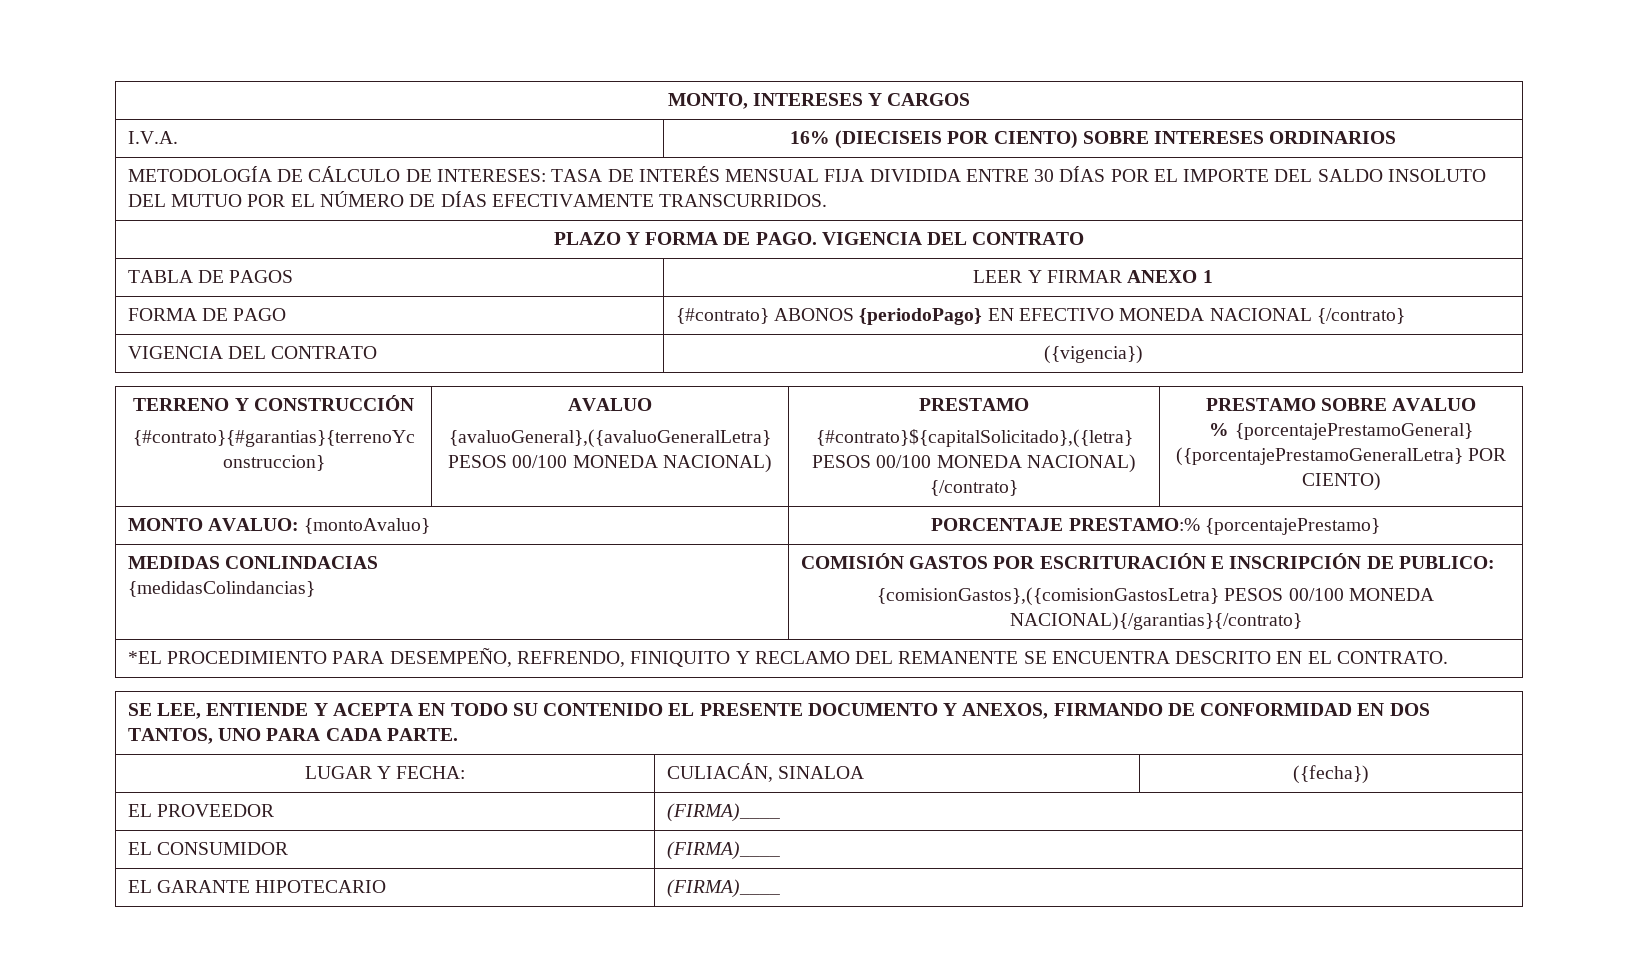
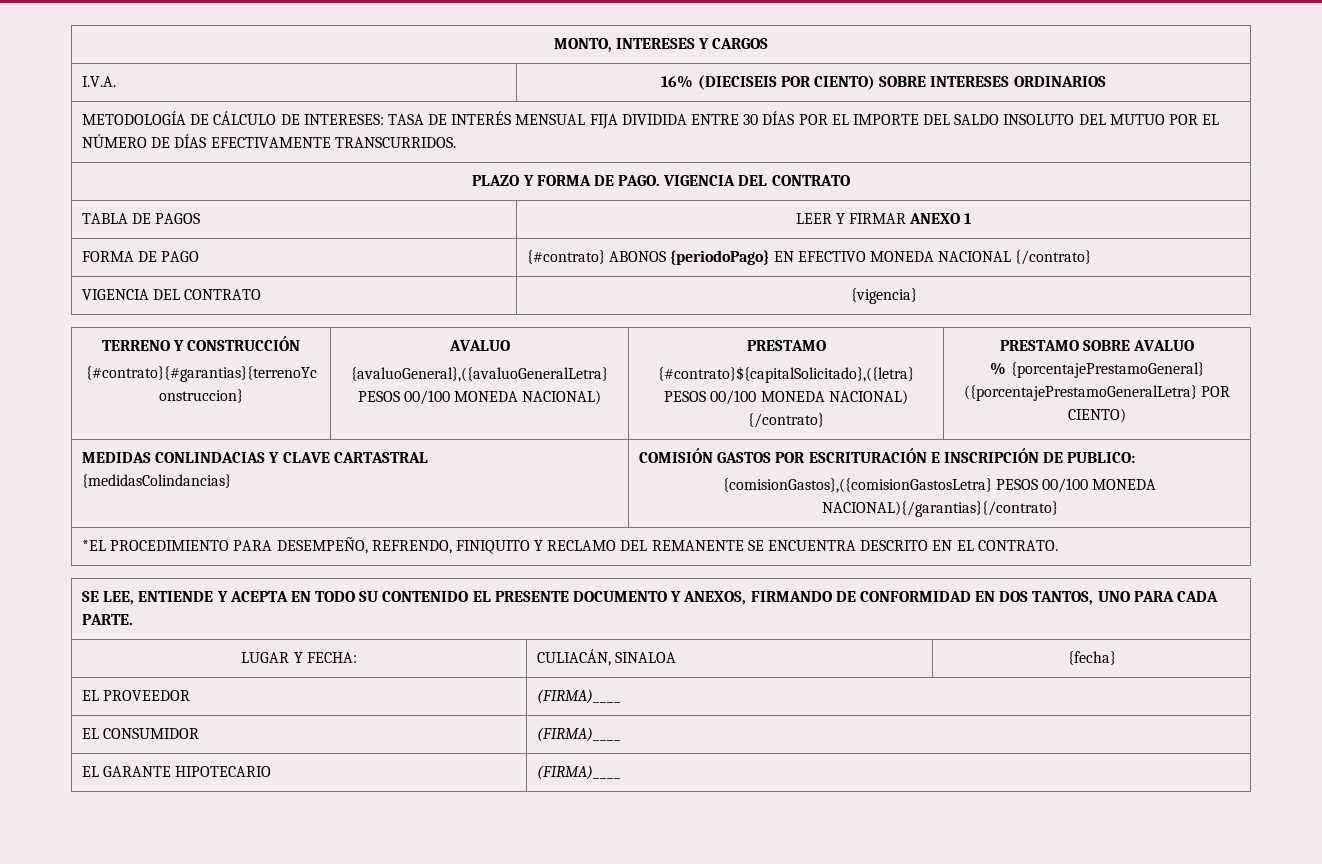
- VIGENCIA DEL CONTRATO | ({vigencia})
+ VIGENCIA DEL CONTRATO | {vigencia}
- MONTO AVALUO: {montoAvaluo} | PORCENTAJE PRESTAMO:% {porcentajePrestamo}
- MEDIDAS CONLINDACIAS
+ MEDIDAS CONLINDACIAS Y CLAVE CARTASTRAL
- LUGAR Y FECHA: | CULIACÁN, SINALOA | ({fecha})
+ LUGAR Y FECHA: | CULIACÁN, SINALOA | {fecha}

